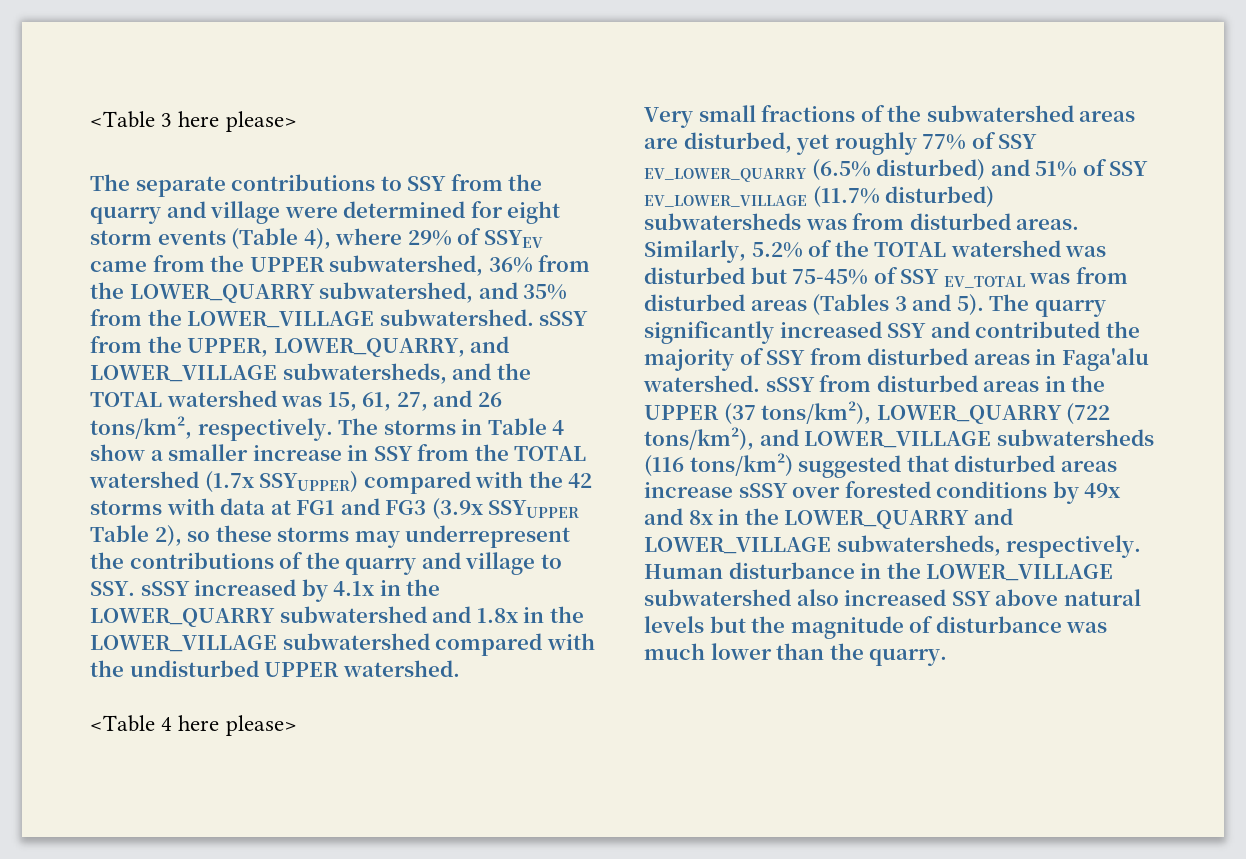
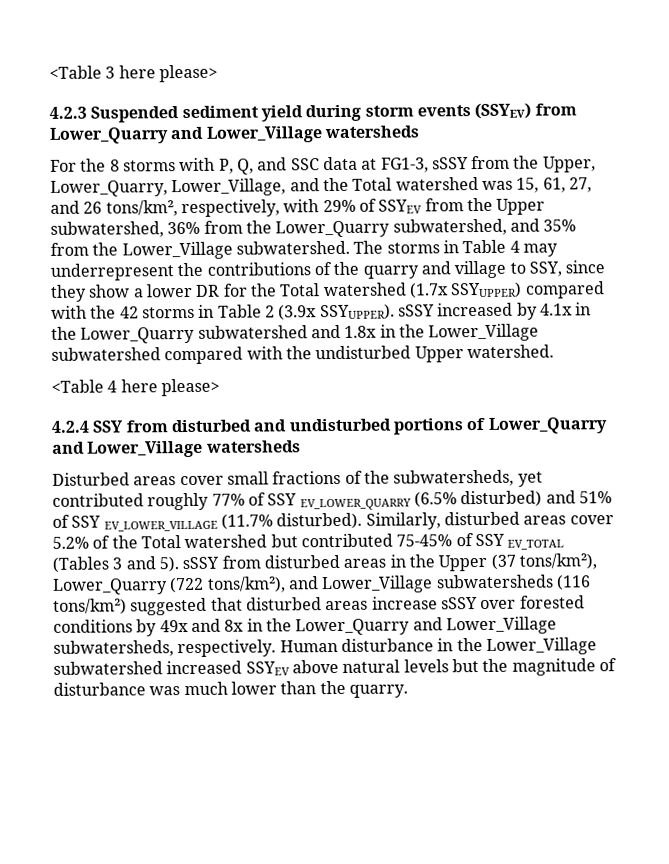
- The separate contributions to SSY from the quarry and village were determined for eight storm events (Table 4), where 29% of SSYEV came from the UPPER subwatershed, 36% from the LOWER_QUARRY subwatershed, and 35% from the LOWER_VILLAGE subwatershed. sSSY from the UPPER, LOWER_QUARRY, and LOWER_VILLAGE subwatersheds, and the TOTAL watershed was 15, 61, 27, and 26 tons/km², respectively.
+ 4.2.3 Suspended sediment yield during storm events (SSYEV) from Lower_Quarry and Lower_Village watersheds
+ For the 8 storms with P, Q, and SSC data at FG1-3, sSSY from the Upper, Lower_Quarry, Lower_Village, and the Total watershed was 15, 61, 27, and 26 tons/km², respectively, with 29% of SSYEV from the Upper subwatershed, 36% from the Lower_Quarry subwatershed, and 35% from the Lower_Village subwatershed.
- The storms in Table 4 show a smaller increase in SSY from the TOTAL watershed (1.7x SSYUPPER) compared with the 42 storms with data at FG1 and FG3 (3.9x SSYUPPER Table 2), so these storms may underrepresent the contributions of the quarry and village to SSY. sSSY increased by 4.1x in the LOWER_QUARRY subwatershed and 1.8x in the LOWER_VILLAGE subwatershed compared with the undisturbed UPPER watershed.
+ The storms in Table 4 may underrepresent the contributions of the quarry and village to SSY, since they show a lower DR for the Total watershed (1.7x SSYUPPER) compared with the 42 storms in Table 2 (3.9x SSYUPPER). sSSY increased by 4.1x in the Lower_Quarry subwatershed and 1.8x in the Lower_Village subwatershed compared with the undisturbed Upper watershed.
- Very small fractions of the subwatershed areas are disturbed, yet roughly 77% of SSY EV_LOWER_QUARRY (6.5% disturbed) and 51% of SSY EV_LOWER_VILLAGE (11.7% disturbed) subwatersheds was from disturbed areas. Similarly, 5.2% of the TOTAL watershed was disturbed but 75-45% of SSY EV_TOTAL was from disturbed areas (Tables 3 and 5). The quarry significantly increased SSY and contributed the majority of SSY from disturbed areas in Faga'alu watershed. sSSY from disturbed areas in the UPPER (37 tons/km²), LOWER_QUARRY (722 tons/km²), and LOWER_VILLAGE subwatersheds (116 tons/km²) suggested that disturbed areas increase sSSY over forested conditions by 49x and 8x in the LOWER_QUARRY and LOWER_VILLAGE subwatersheds, respectively.
+ 4.2.4 SSY from disturbed and undisturbed portions of Lower_Quarry and Lower_Village watersheds
+ Disturbed areas cover small fractions of the subwatersheds, yet contributed roughly 77% of SSY EV_LOWER_QUARRY (6.5% disturbed) and 51% of SSY EV_LOWER_VILLAGE (11.7% disturbed). Similarly, disturbed areas cover 5.2% of the Total watershed but contributed 75-45% of SSY EV_TOTAL (Tables 3 and 5). sSSY from disturbed areas in the Upper (37 tons/km²), Lower_Quarry (722 tons/km²), and Lower_Village subwatersheds (116 tons/km²) suggested that disturbed areas increase sSSY over forested conditions by 49x and 8x in the Lower_Quarry and Lower_Village subwatersheds, respectively.
- Human disturbance in the LOWER_VILLAGE subwatershed also increased SSY above natural levels but the magnitude of disturbance was much lower than the quarry.
+ Human disturbance in the Lower_Village subwatershed increased SSYEV above natural levels but the magnitude of disturbance was much lower than the quarry.

